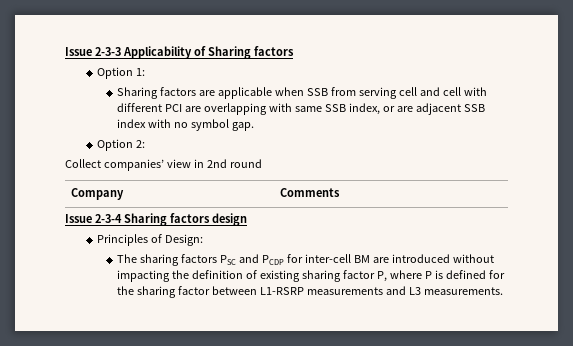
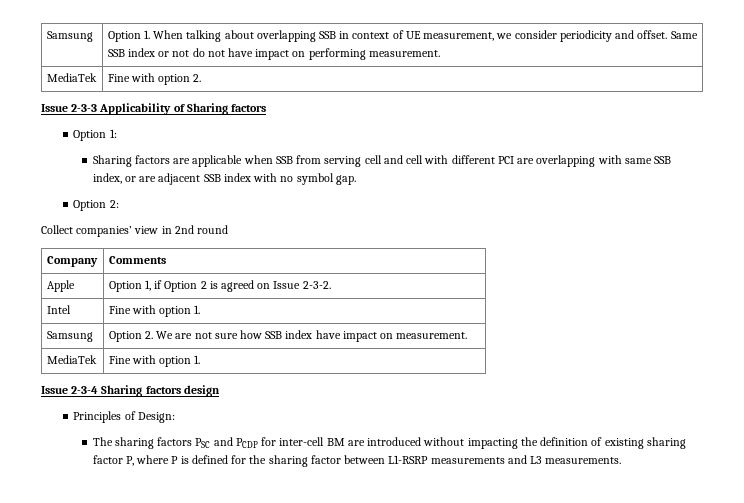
+ Samsung | Option 1. When talking about overlapping SSB in context of UE measurement, we consider periodicity and offset. Same SSB index or not do not have impact on performing measurement.
+ MediaTek | Fine with option 2.
+ Apple | Option 1, if Option 2 is agreed on Issue 2-3-2.
+ Intel | Fine with option 1.
+ Samsung | Option 2. We are not sure how SSB index have impact on measurement.
+ MediaTek | Fine with option 1.

